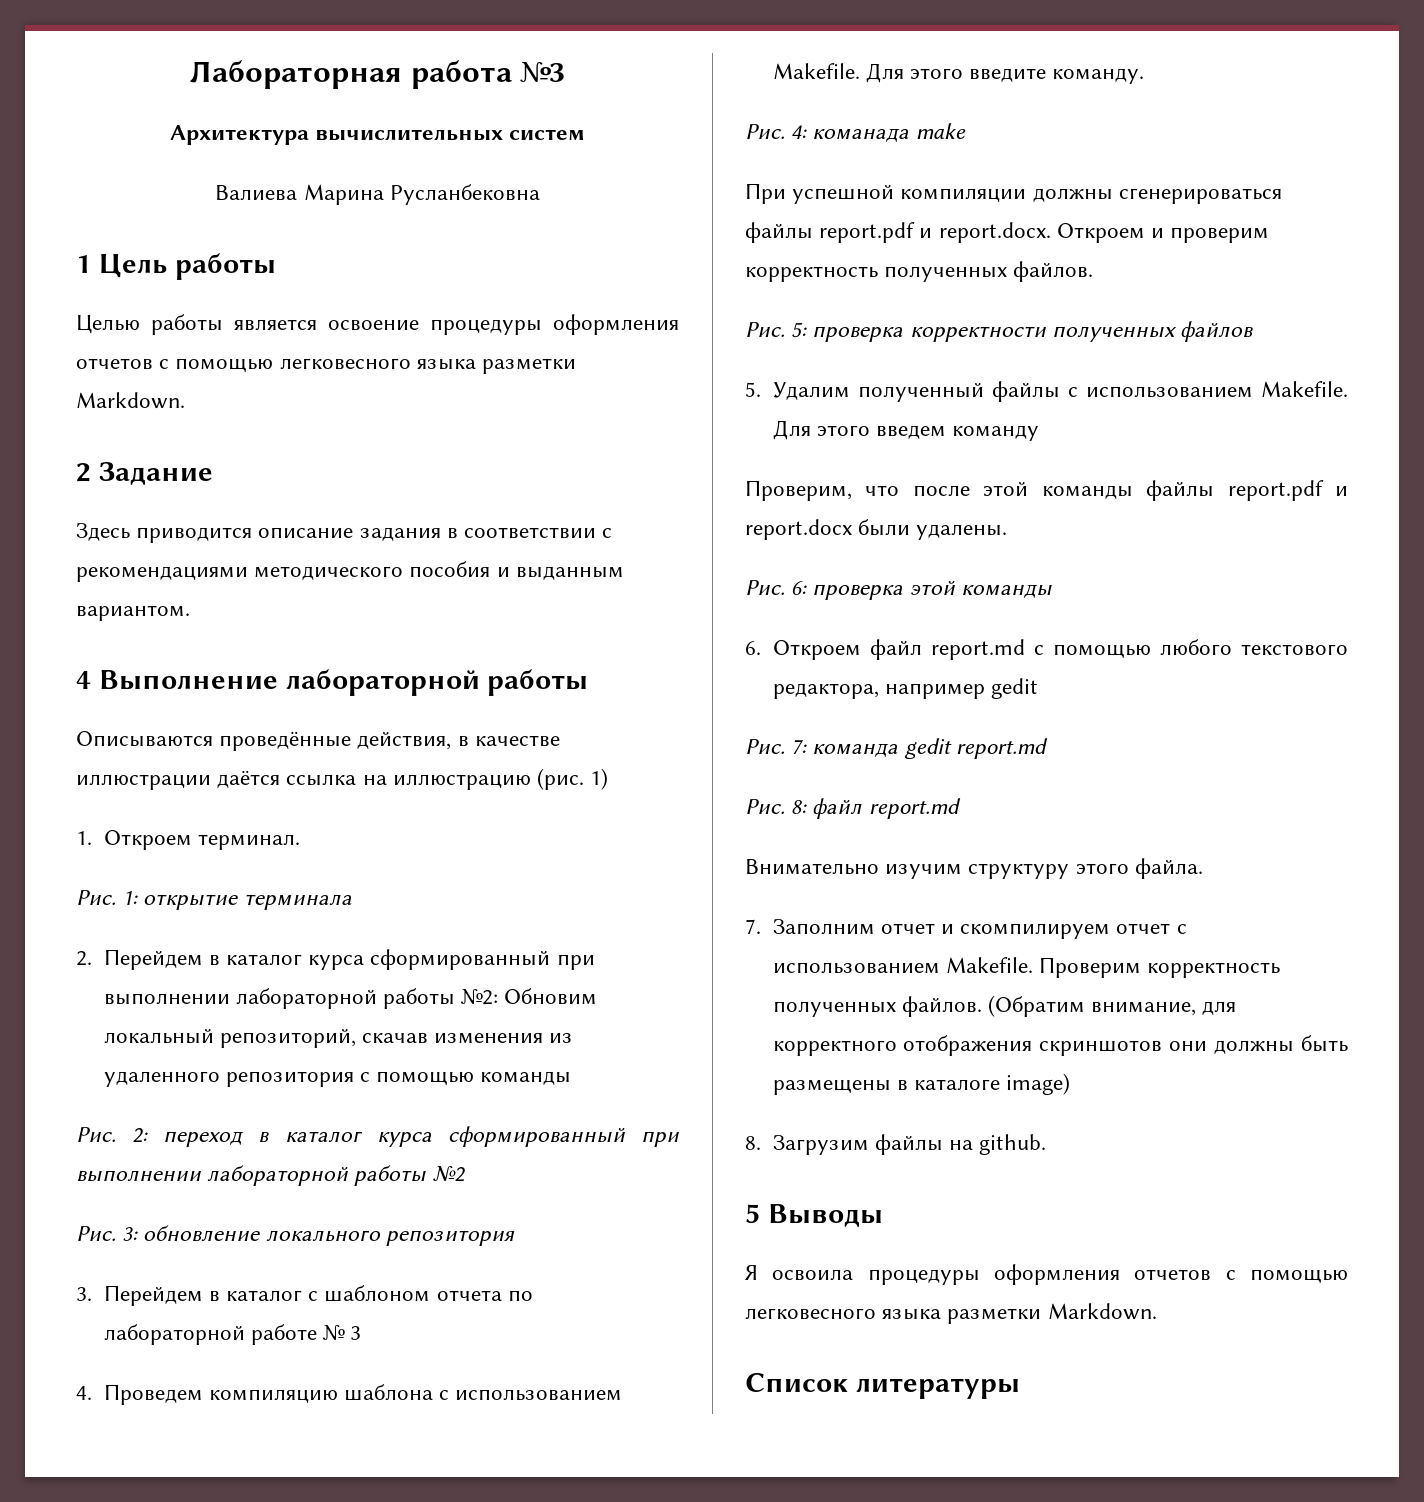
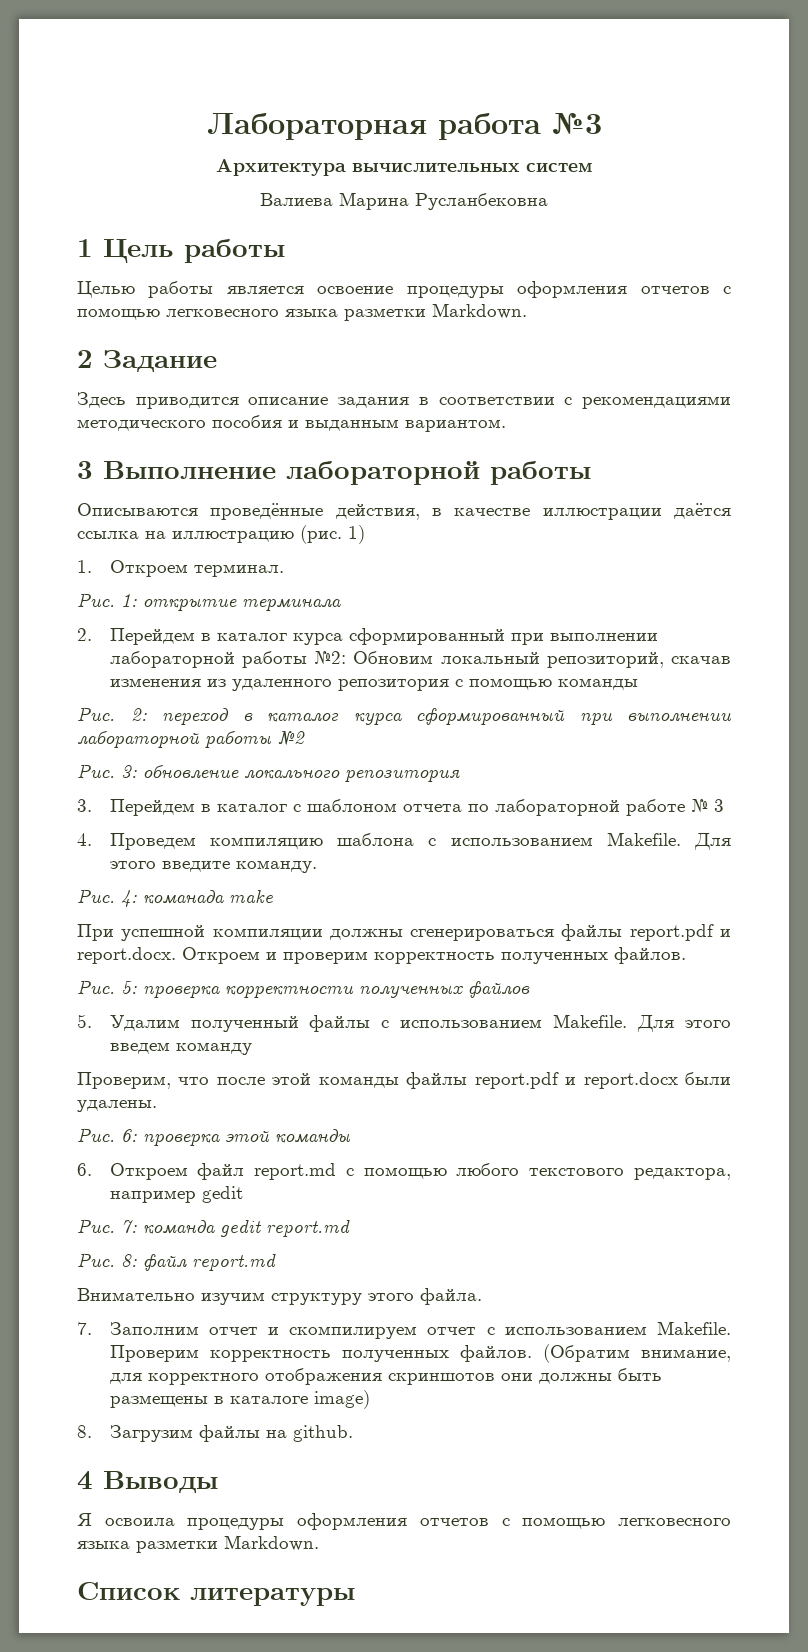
- 4 Выполнение лабораторной работы
+ 3 Выполнение лабораторной работы
- 5 Выводы
+ 4 Выводы

